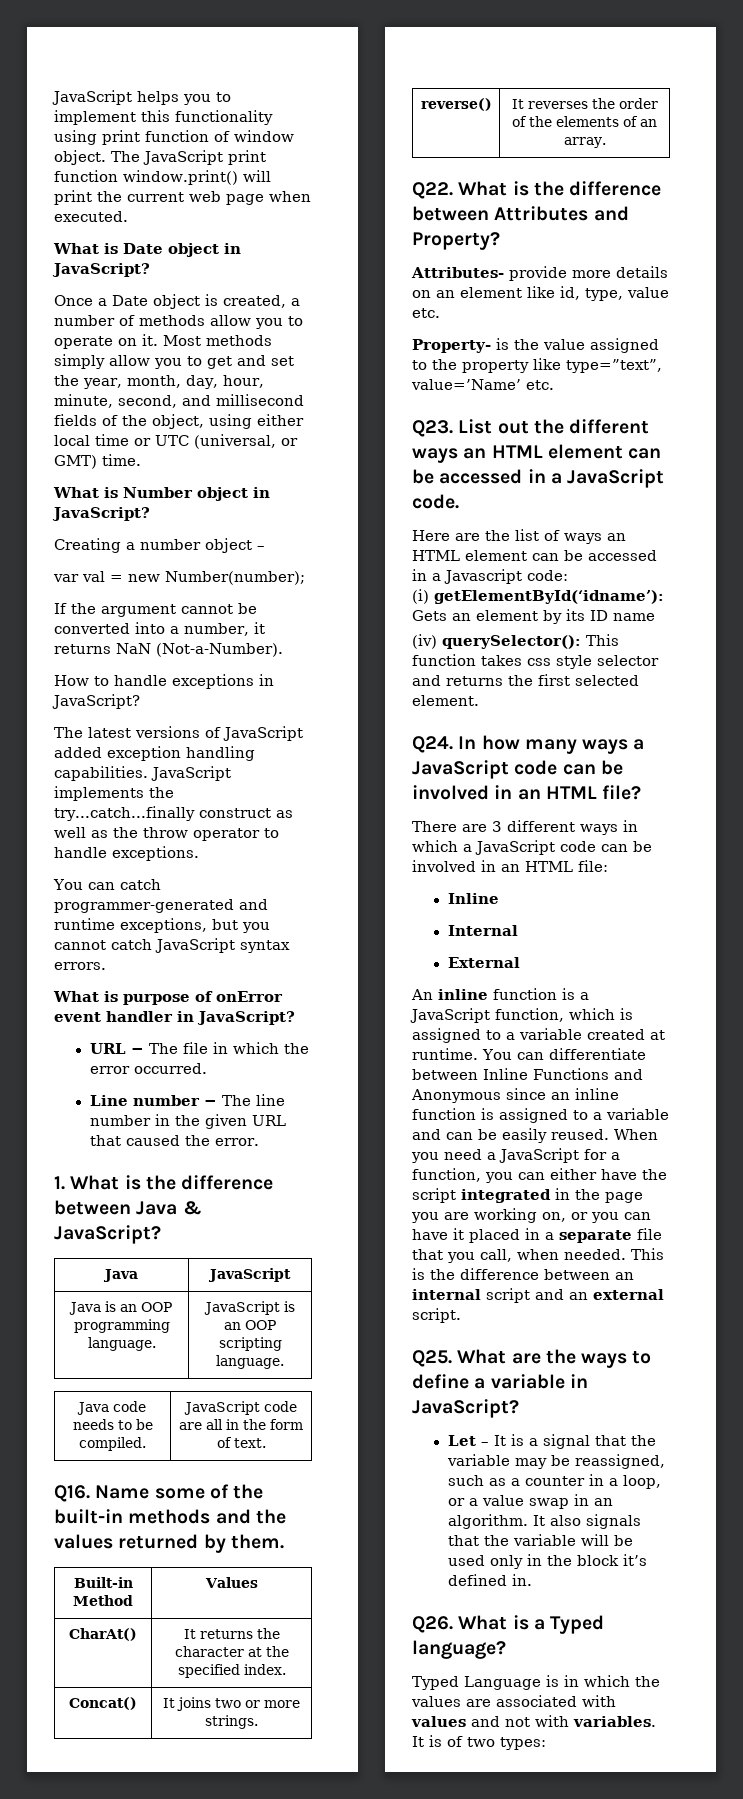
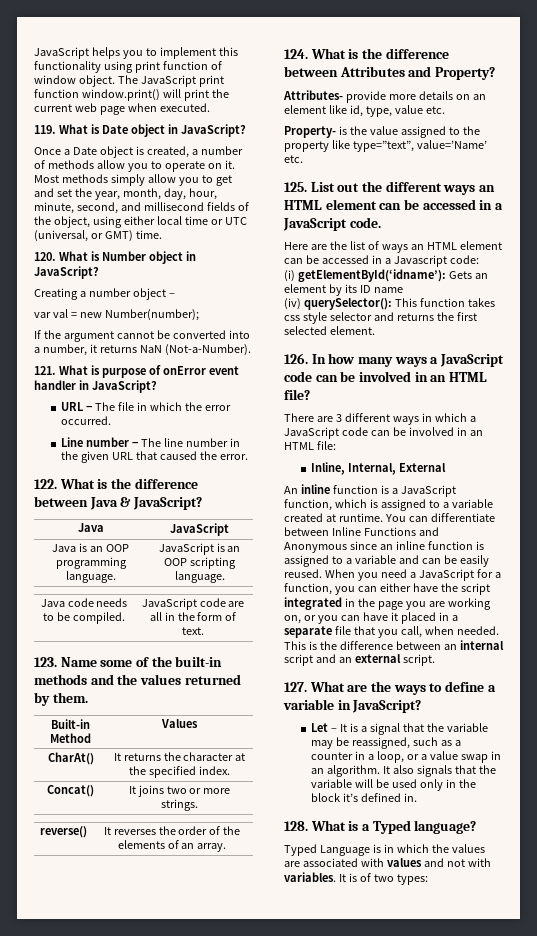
- What is Date object in JavaScript?
+ 119. What is Date object in JavaScript?
- What is Number object in JavaScript?
+ 120. What is Number object in JavaScript?
- How to handle exceptions in JavaScript?
- The latest versions of JavaScript added exception handling capabilities. JavaScript implements the try...catch...finally construct as well as the throw operator to handle exceptions.
- You can catch programmer-generated and runtime exceptions, but you cannot catch JavaScript syntax errors.
- What is purpose of onError event handler in JavaScript?
+ 121. What is purpose of onError event handler in JavaScript?
- 1. What is the difference between Java & JavaScript?
+ 122. What is the difference between Java & JavaScript?
- Q16. Name some of the built-in methods and the values returned by them.
+ 123. Name some of the built-in methods and the values returned by them.
- Q22. What is the difference between Attributes and Property?
+ 124. What is the difference between Attributes and Property?
- Q23. List out the different ways an HTML element can be accessed in a JavaScript code.
+ 125. List out the different ways an HTML element can be accessed in a JavaScript code.
- Q24. In how many ways a JavaScript code can be involved in an HTML file?
+ 126. In how many ways a JavaScript code can be involved in an HTML file?
  There are 3 different ways in which a JavaScript code can be involved in an HTML file:
- Inline
- Internal
- External
+ Inline, Internal, External
- Q25. What are the ways to define a variable in JavaScript?
+ 127. What are the ways to define a variable in JavaScript?
- Q26. What is a Typed language?
+ 128. What is a Typed language?

